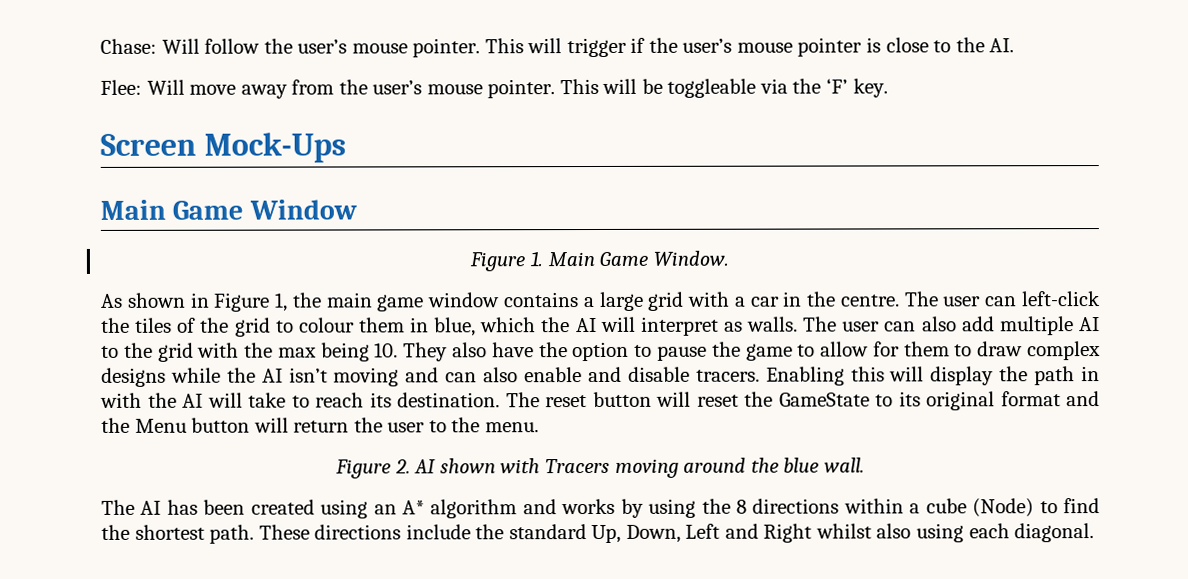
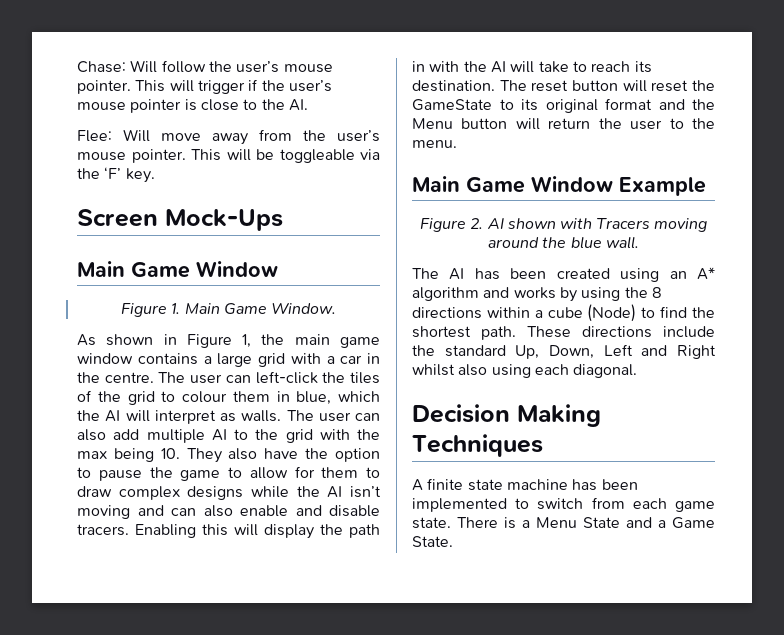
+ Main Game Window Example
+ Decision Making Techniques
+ A finite state machine has been implemented to switch from each game state. There is a Menu State and a Game State.

